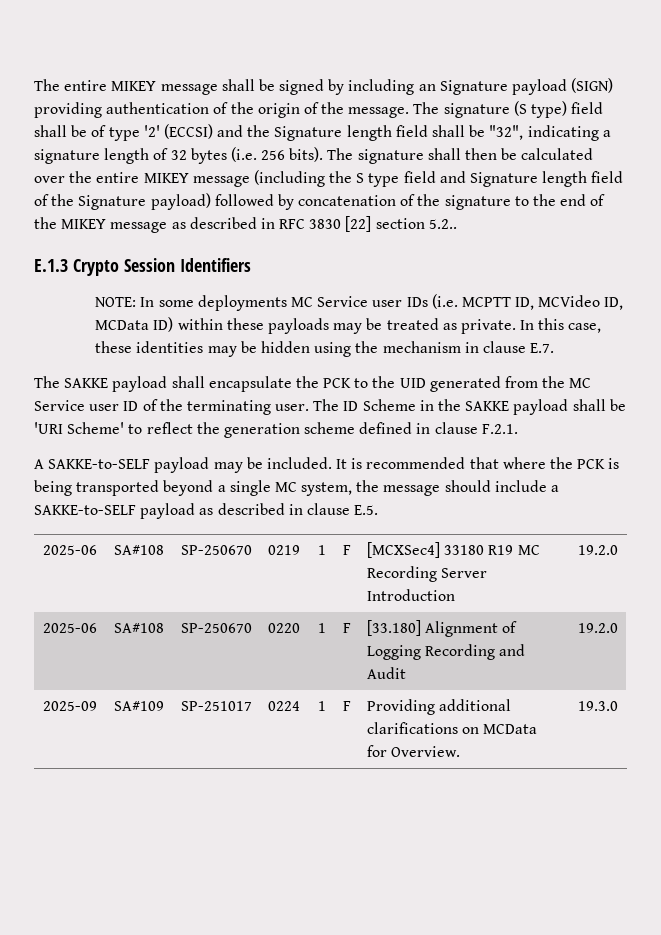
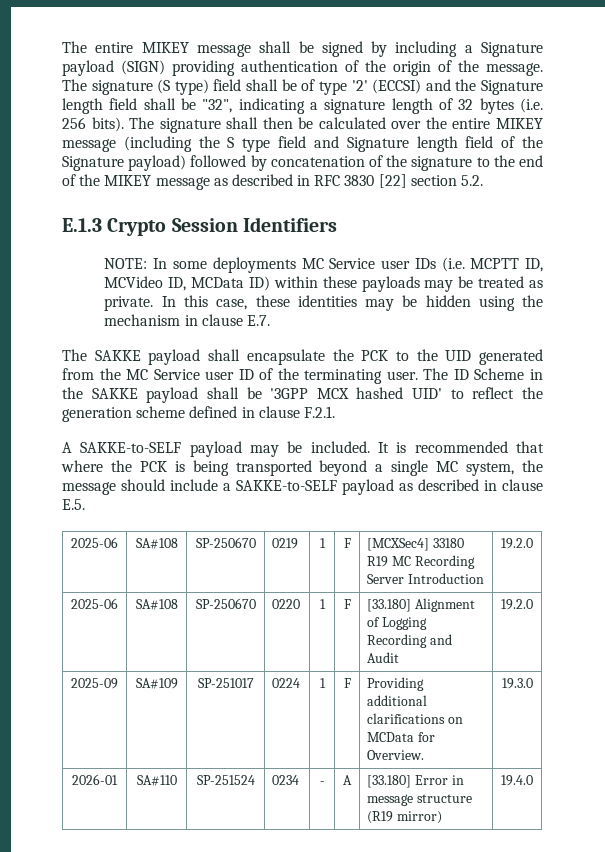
- The entire MIKEY message shall be signed by including an Signature payload (SIGN) providing authentication of the origin of the message.
+ The entire MIKEY message shall be signed by including a Signature payload (SIGN) providing authentication of the origin of the message.
- The signature shall then be calculated over the entire MIKEY message (including the S type field and Signature length field of the Signature payload) followed by concatenation of the signature to the end of the MIKEY message as described in RFC 3830 [22] section 5.2..
+ The signature shall then be calculated over the entire MIKEY message (including the S type field and Signature length field of the Signature payload) followed by concatenation of the signature to the end of the MIKEY message as described in RFC 3830 [22] section 5.2.
- The ID Scheme in the SAKKE payload shall be 'URI Scheme' to reflect the generation scheme defined in clause F.2.1.
+ The ID Scheme in the SAKKE payload shall be '3GPP MCX hashed UID' to reflect the generation scheme defined in clause F.2.1.
+ 2026-01 | SA#110 | SP-251524 | 0234 | - | A | [33.180] Error in message structure (R19 mirror) | 19.4.0

